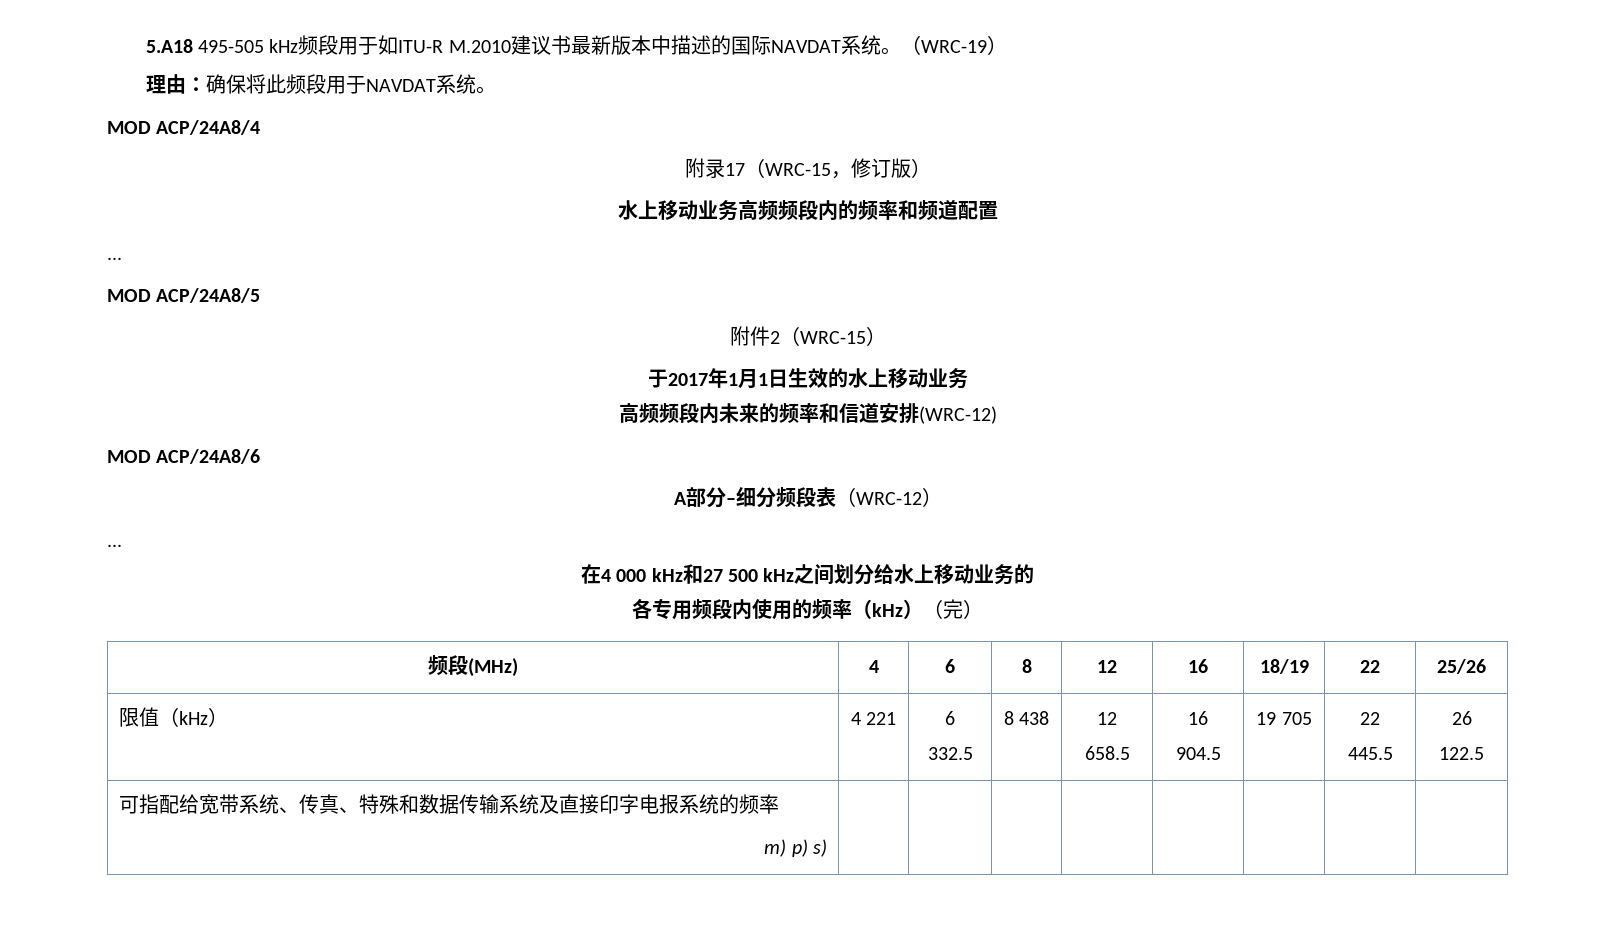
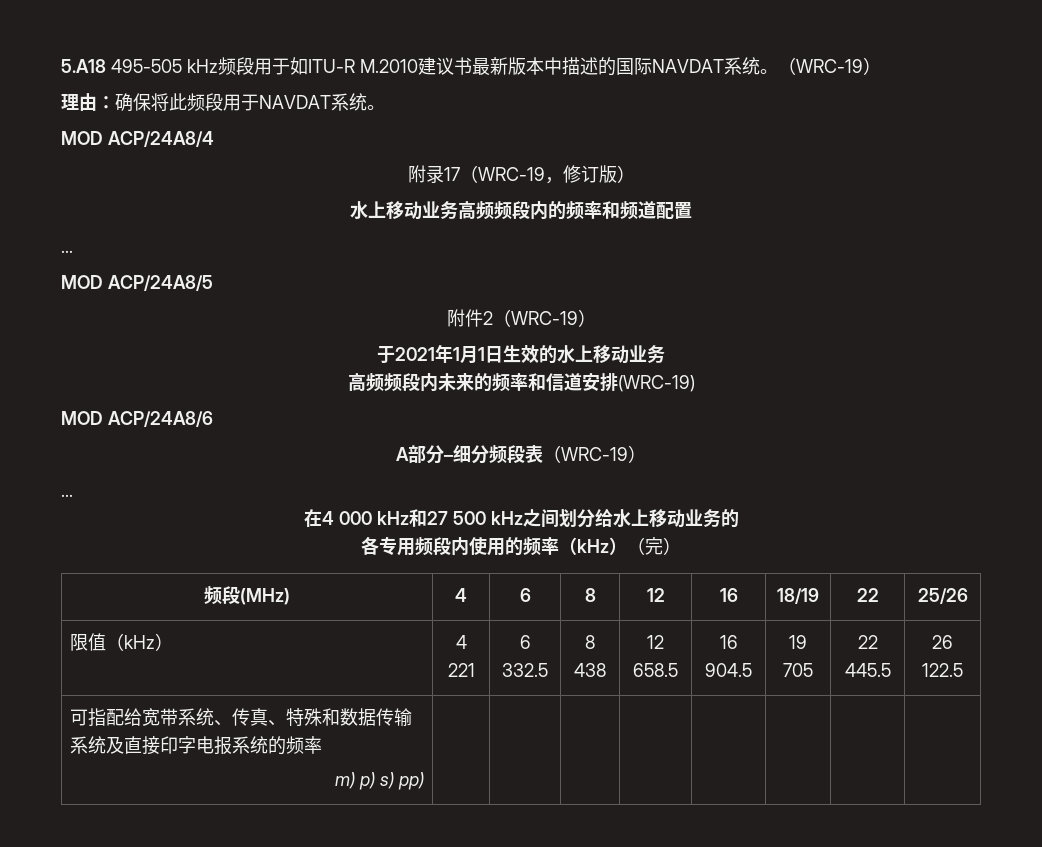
- 附录17（WRC-15，修订版）
+ 附录17（WRC-19，修订版）
- 附件2（WRC-15）
+ 附件2（WRC-19）
- 于2017年1月1日生效的水上移动业务
+ 于2021年1月1日生效的水上移动业务
- 高频频段内未来的频率和信道安排(WRC-12)
+ 高频频段内未来的频率和信道安排(WRC-19)
- A部分–细分频段表（WRC-12）
+ A部分–细分频段表（WRC-19）
  可指配给宽带系统、传真、特殊和数据传输系统及直接印字电报系统的频率
- m) p) s) | | | | | | | |
+ m) p) s) pp) | | | | | | | |

